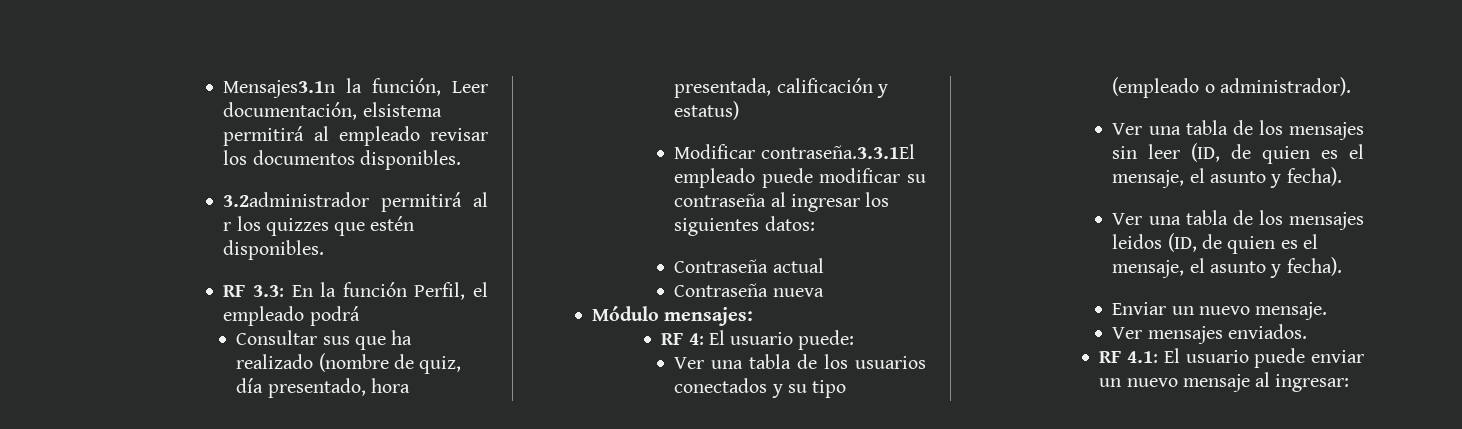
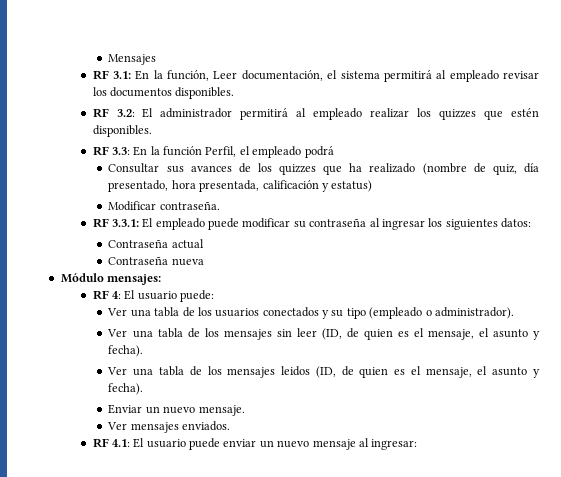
- Mensajes3.1n la función, Leer documentación, elsistema permitirá al empleado revisar los documentos disponibles.
+ Mensajes
+ RF 3.1: En la función, Leer documentación, el sistema permitirá al empleado revisar los documentos disponibles.
- 3.2administrador permitirá al r los quizzes que estén disponibles.
+ RF 3.2: El administrador permitirá al empleado realizar los quizzes que estén disponibles.
- Consultar sus que ha realizado (nombre de quiz, día presentado, hora presentada, calificación y estatus)
+ Consultar sus avances de los quizzes que ha realizado (nombre de quiz, día presentado, hora presentada, calificación y estatus)
- Modificar contraseña.3.3.1El empleado puede modificar su contraseña al ingresar los siguientes datos:
+ Modificar contraseña.
+ RF 3.3.1: El empleado puede modificar su contraseña al ingresar los siguientes datos:

